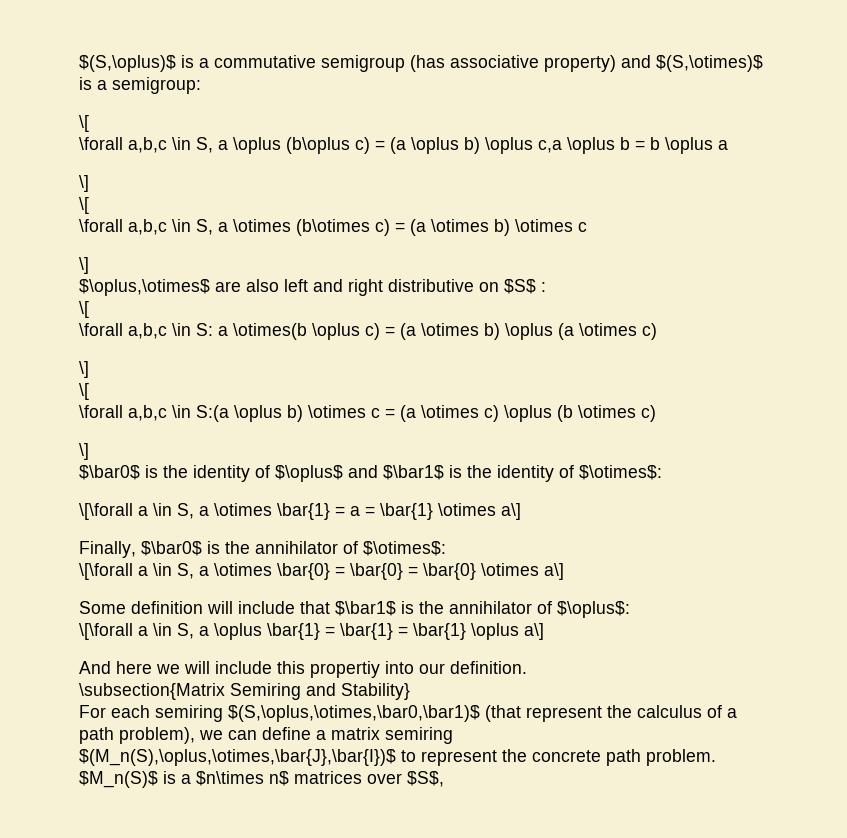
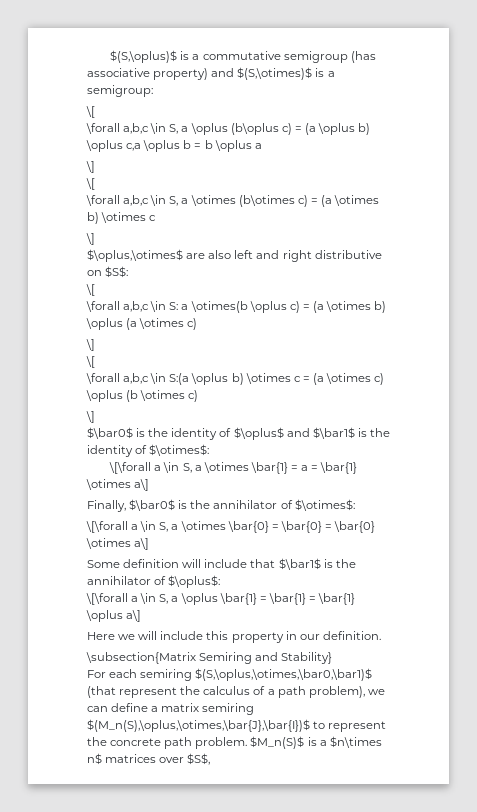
- $\oplus,\otimes$ are also left and right distributive on $S$ :
+ $\oplus,\otimes$ are also left and right distributive on $S$:
- And here we will include this propertiy into our definition.
+ Here we will include this property in our definition.

